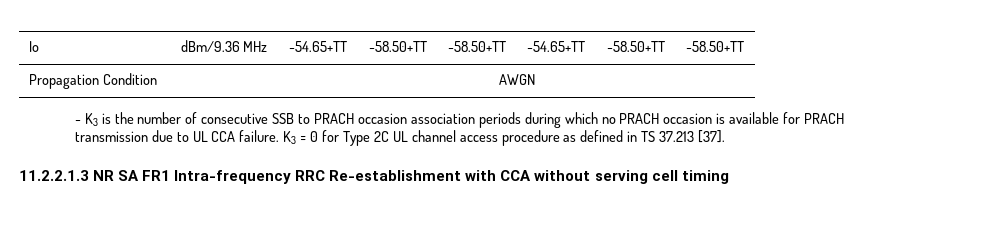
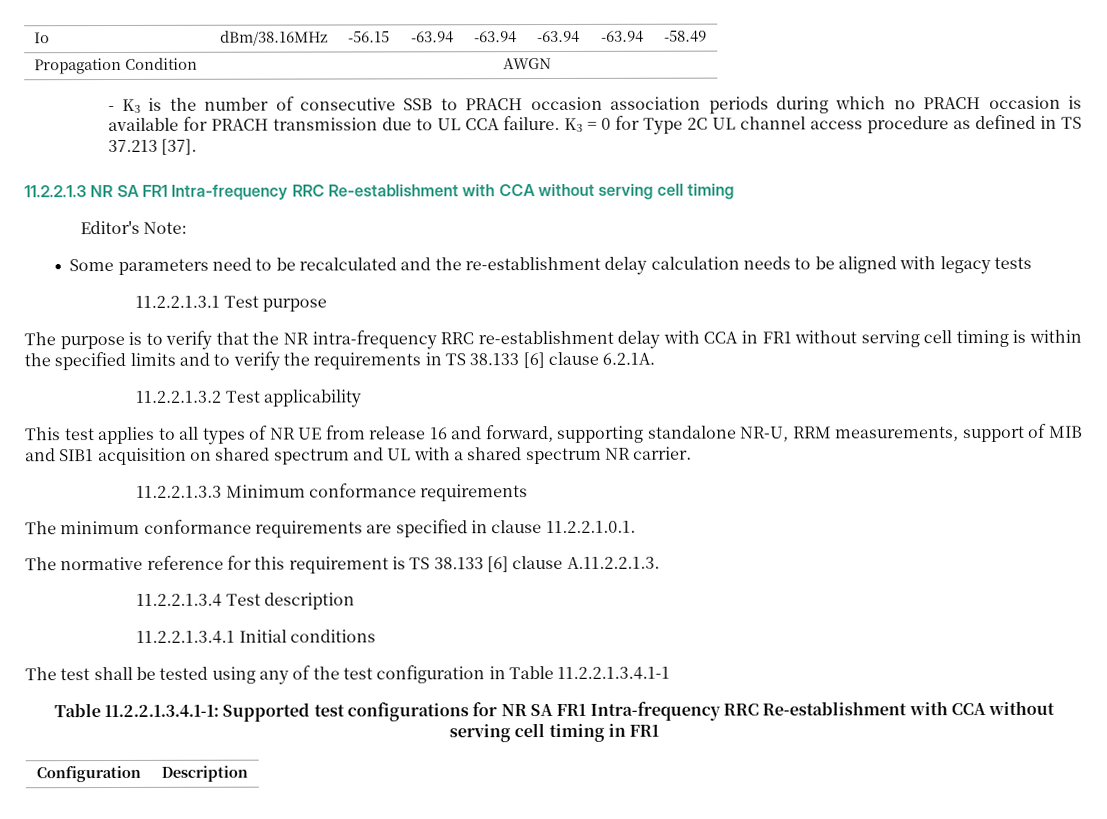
- Io | dBm/9.36 MHz | -54.65+TT | -58.50+TT | -58.50+TT | -54.65+TT | -58.50+TT | -58.50+TT
+ Io | dBm/38.16MHz | -56.15 | -63.94 | -63.94 | -63.94 | -63.94 | -58.49
+ Editor's Note:
+ Some parameters need to be recalculated and the re-establishment delay calculation needs to be aligned with legacy tests
+ 11.2.2.1.3.1 Test purpose
+ The purpose is to verify that the NR intra-frequency RRC re-establishment delay with CCA in FR1 without serving cell timing is within the specified limits and to verify the requirements in TS 38.133 [6] clause 6.2.1A.
+ 11.2.2.1.3.2 Test applicability
+ This test applies to all types of NR UE from release 16 and forward, supporting standalone NR-U, RRM measurements, support of MIB and SIB1 acquisition on shared spectrum and UL with a shared spectrum NR carrier.
+ 11.2.2.1.3.3 Minimum conformance requirements
+ The minimum conformance requirements are specified in clause 11.2.2.1.0.1.
+ The normative reference for this requirement is TS 38.133 [6] clause A.11.2.2.1.3.
+ 11.2.2.1.3.4 Test description
+ 11.2.2.1.3.4.1 Initial conditions
+ The test shall be tested using any of the test configuration in Table 11.2.2.1.3.4.1-1
+ Table 11.2.2.1.3.4.1-1: Supported test configurations for NR SA FR1 Intra-frequency RRC Re-establishment with CCA without serving cell timing in FR1
+ Configuration | Description

